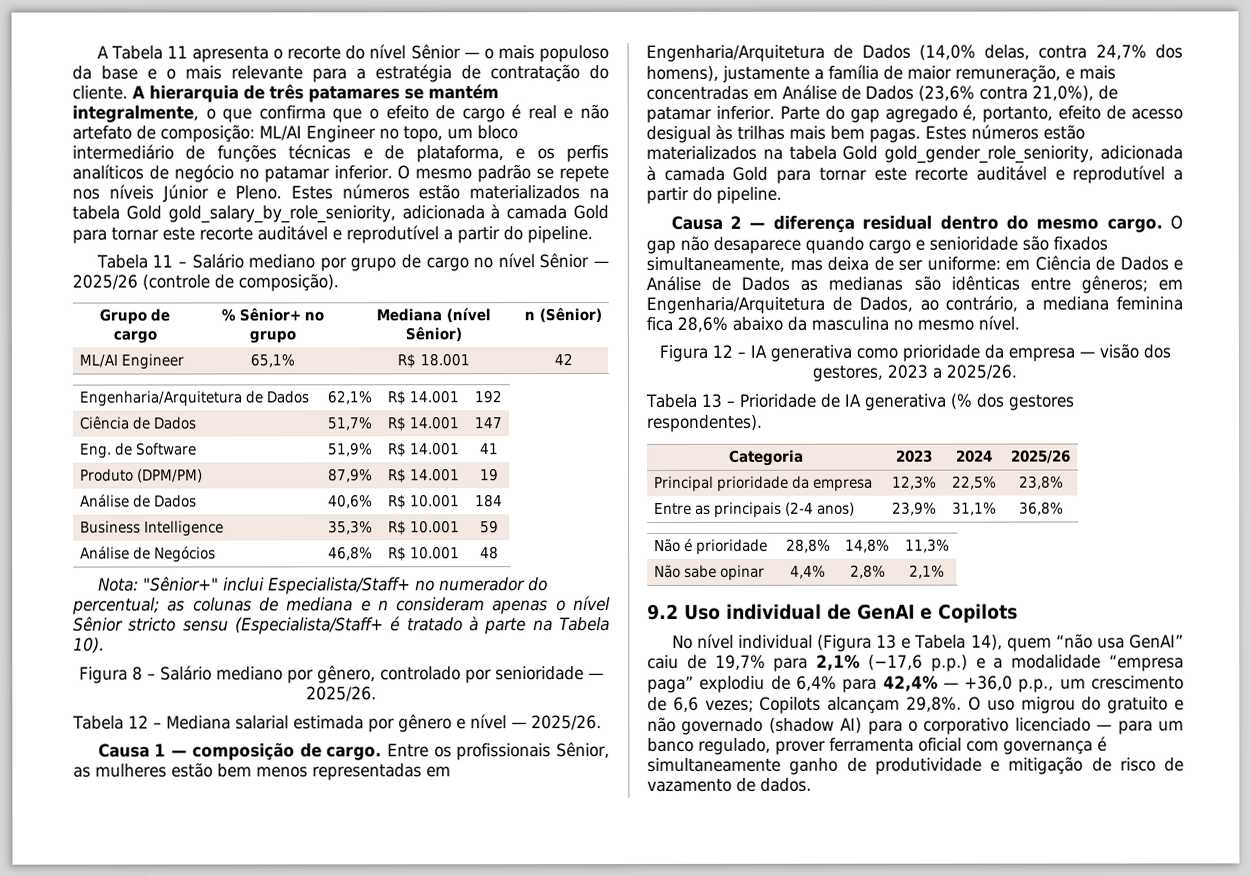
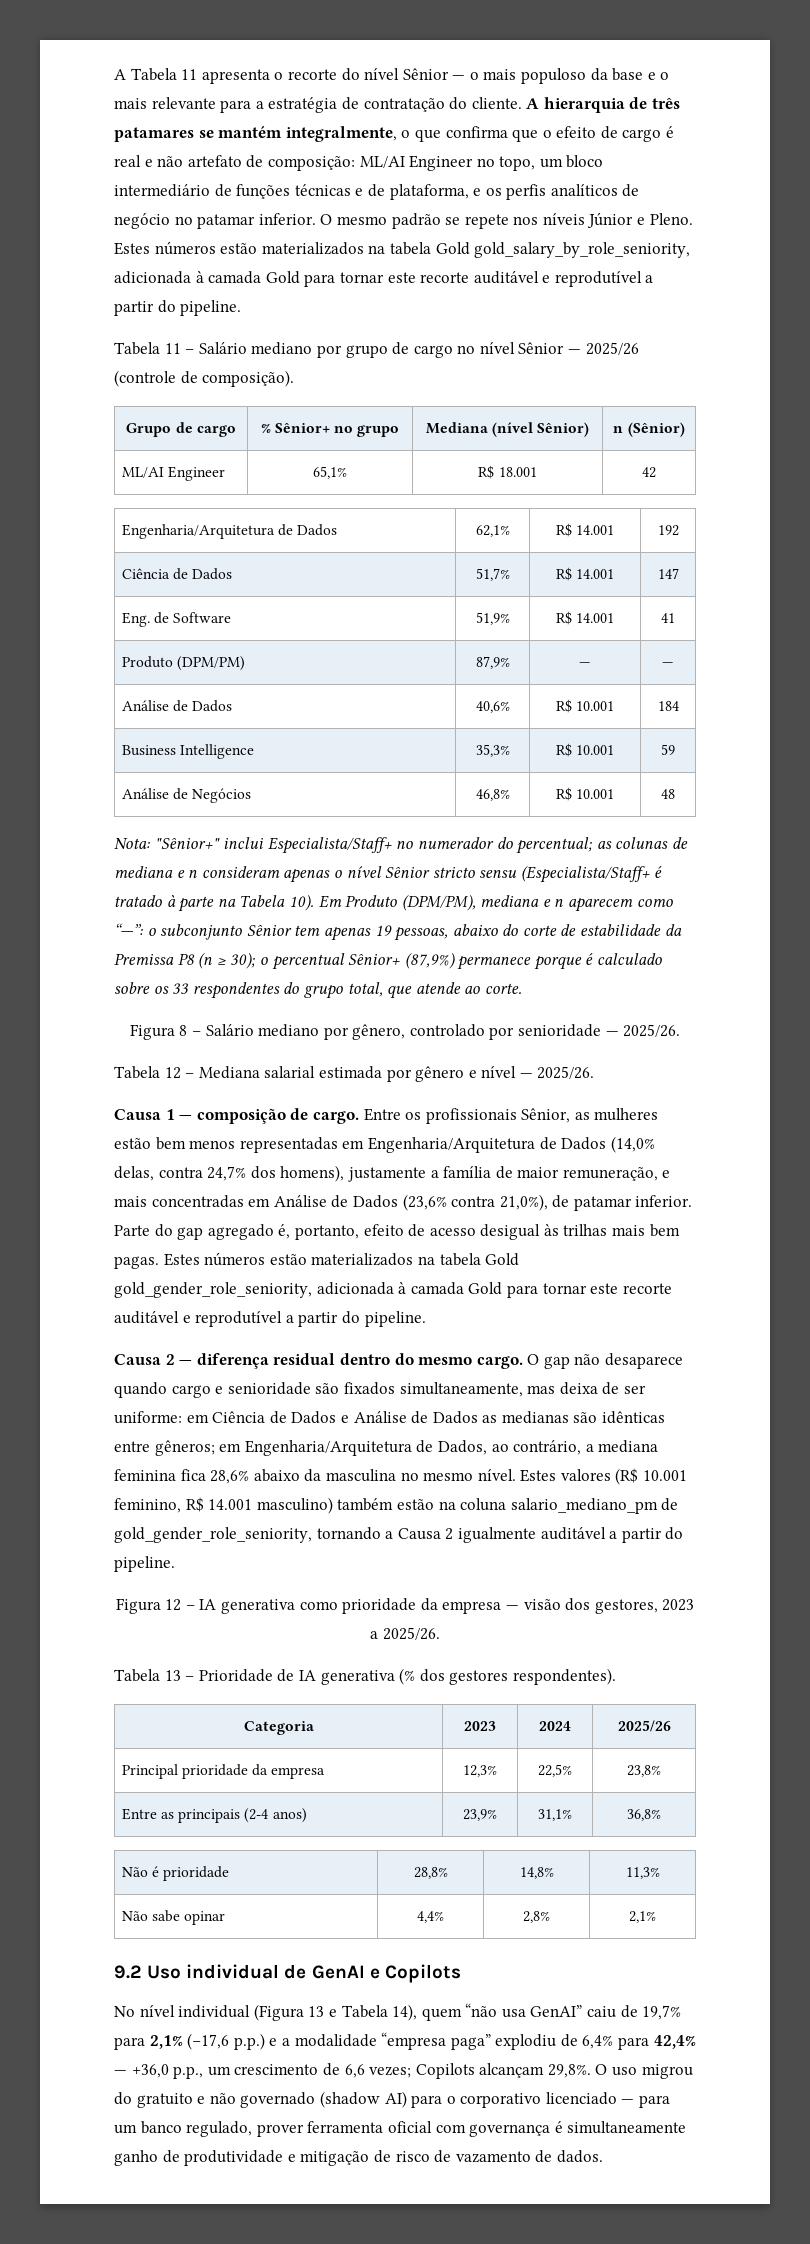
- Produto (DPM/PM) | 87,9% | R$ 14.001 | 19
+ Produto (DPM/PM) | 87,9% | — | —
+ Em Produto (DPM/PM), mediana e n aparecem como “—”: o subconjunto Sênior tem apenas 19 pessoas, abaixo do corte de estabilidade da Premissa P8 (n ≥ 30); o percentual Sênior+ (87,9%) permanece porque é calculado sobre os 33 respondentes do grupo total, que atende ao corte.
+ Estes valores (R$ 10.001 feminino, R$ 14.001 masculino) também estão na coluna salario_mediano_pm de gold_gender_role_seniority, tornando a Causa 2 igualmente auditável a partir do pipeline.

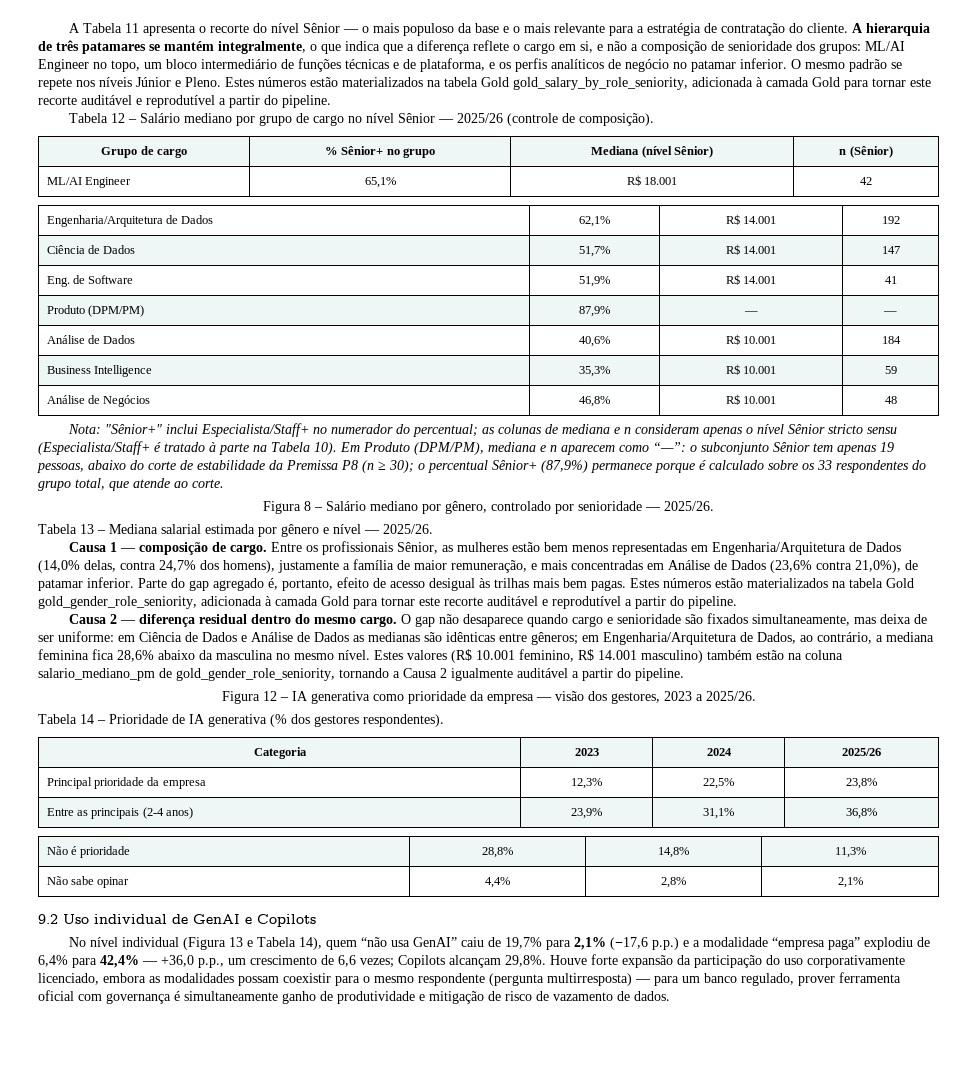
- A hierarquia de três patamares se mantém integralmente, o que confirma que o efeito de cargo é real e não artefato de composição: ML/AI Engineer no topo, um bloco intermediário de funções técnicas e de plataforma, e os perfis analíticos de negócio no patamar inferior.
+ A hierarquia de três patamares se mantém integralmente, o que indica que a diferença reflete o cargo em si, e não a composição de senioridade dos grupos: ML/AI Engineer no topo, um bloco intermediário de funções técnicas e de plataforma, e os perfis analíticos de negócio no patamar inferior.
- Tabela 11 – Salário mediano por grupo de cargo no nível Sênior — 2025/26 (controle de composição).
+ Tabela 12 – Salário mediano por grupo de cargo no nível Sênior — 2025/26 (controle de composição).
- Tabela 12 – Mediana salarial estimada por gênero e nível — 2025/26.
+ Tabela 13 – Mediana salarial estimada por gênero e nível — 2025/26.
- Tabela 13 – Prioridade de IA generativa (% dos gestores respondentes).
+ Tabela 14 – Prioridade de IA generativa (% dos gestores respondentes).
- O uso migrou do gratuito e não governado (shadow AI) para o corporativo licenciado — para um banco regulado, prover ferramenta oficial com governança é simultaneamente ganho de produtividade e mitigação de risco de vazamento de dados.
+ Houve forte expansão da participação do uso corporativamente licenciado, embora as modalidades possam coexistir para o mesmo respondente (pergunta multirresposta) — para um banco regulado, prover ferramenta oficial com governança é simultaneamente ganho de produtividade e mitigação de risco de vazamento de dados.

